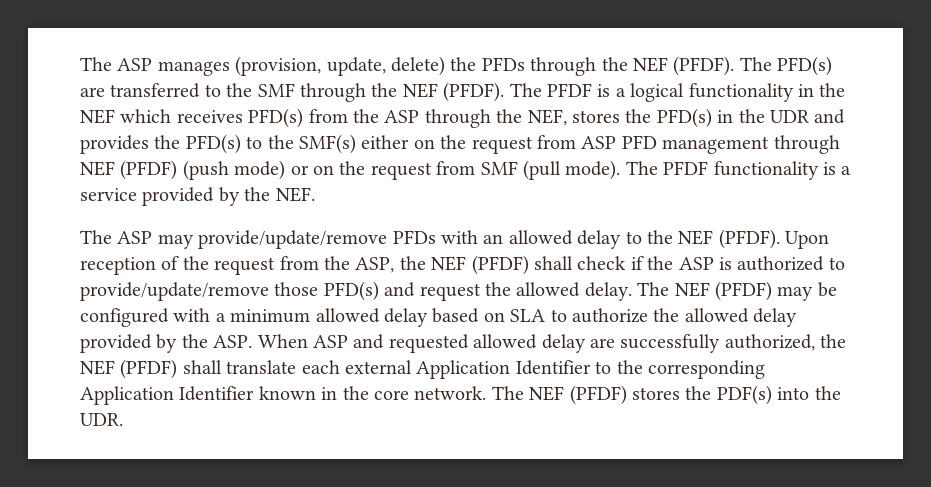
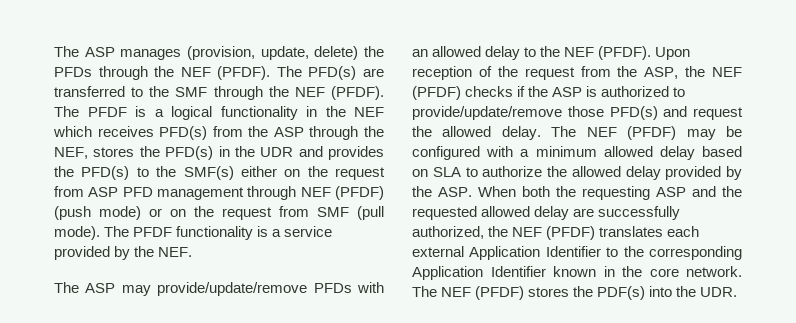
- Upon reception of the request from the ASP, the NEF (PFDF) shall check if the ASP is authorized to provide/update/remove those PFD(s) and request the allowed delay.
+ Upon reception of the request from the ASP, the NEF (PFDF) checks if the ASP is authorized to provide/update/remove those PFD(s) and request the allowed delay.
- The NEF (PFDF) may be configured with a minimum allowed delay based on SLA to authorize the allowed delay provided by the ASP. When ASP and requested allowed delay are successfully authorized, the NEF (PFDF) shall translate each external Application Identifier to the corresponding Application Identifier known in the core network.
+ The NEF (PFDF) may be configured with a minimum allowed delay based on SLA to authorize the allowed delay provided by the ASP. When both the requesting ASP and the requested allowed delay are successfully authorized, the NEF (PFDF) translates each external Application Identifier to the corresponding Application Identifier known in the core network.

